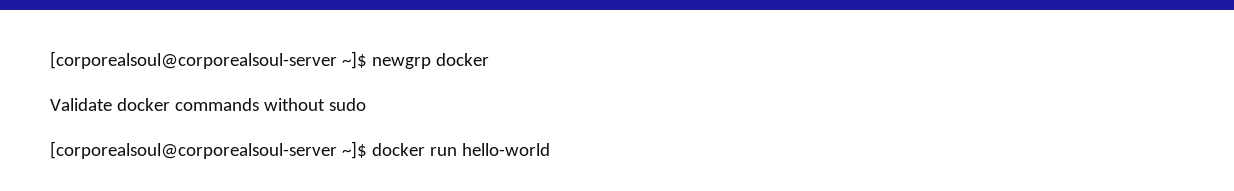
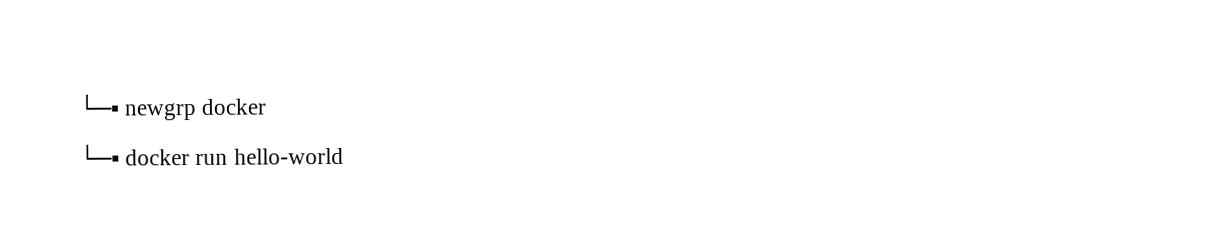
- [corporealsoul@corporealsoul-server ~]$ newgrp docker
+ └─▪ newgrp docker
- Validate docker commands without sudo
- [corporealsoul@corporealsoul-server ~]$ docker run hello-world
+ └─▪ docker run hello-world

